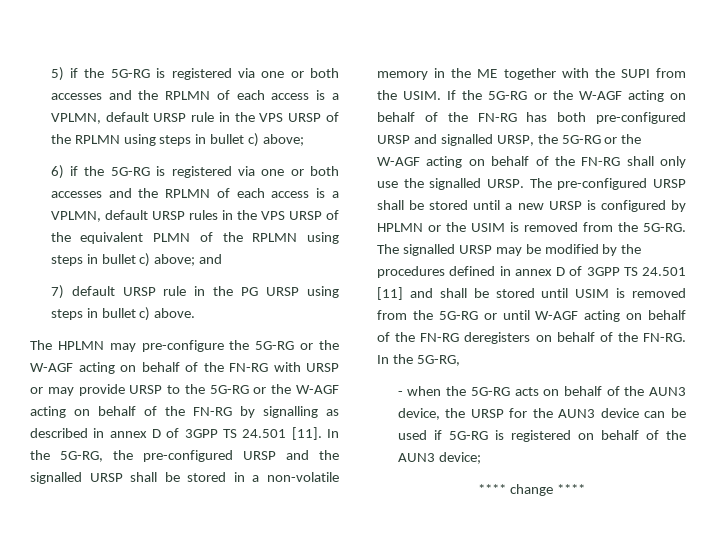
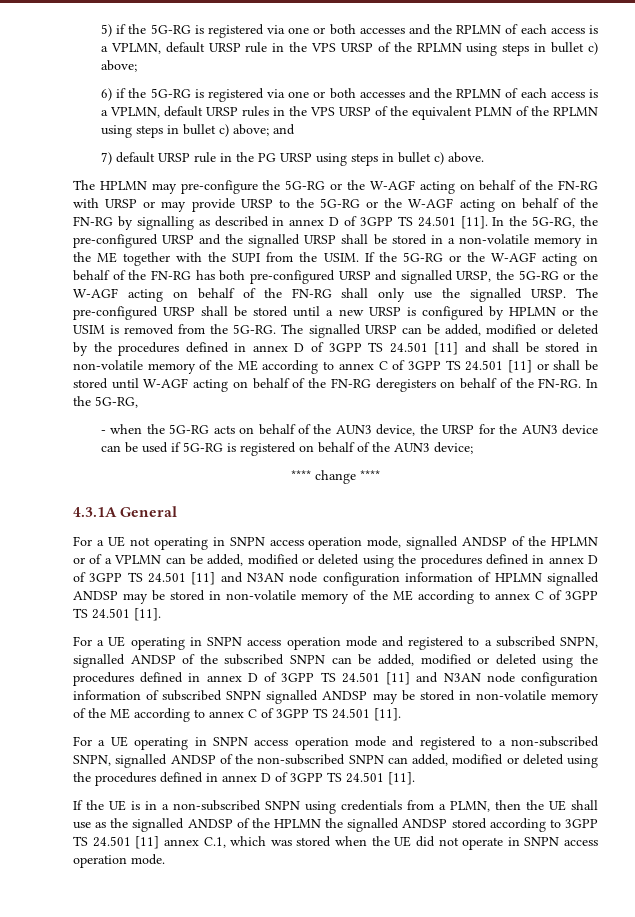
- The signalled URSP may be modified by the procedures defined in annex D of 3GPP TS 24.501 [11] and shall be stored until USIM is removed from the 5G-RG or until W-AGF acting on behalf of the FN-RG deregisters on behalf of the FN-RG.
+ The signalled URSP can be added, modified or deleted by the procedures defined in annex D of 3GPP TS 24.501 [11] and shall be stored in non-volatile memory of the ME according to annex C of 3GPP TS 24.501 [11] or shall be stored until W-AGF acting on behalf of the FN-RG deregisters on behalf of the FN-RG.
+ 4.3.1A General
+ For a UE not operating in SNPN access operation mode, signalled ANDSP of the HPLMN or of a VPLMN can be added, modified or deleted using the procedures defined in annex D of 3GPP TS 24.501 [11] and N3AN node configuration information of HPLMN signalled ANDSP may be stored in non-volatile memory of the ME according to annex C of 3GPP TS 24.501 [11].
+ For a UE operating in SNPN access operation mode and registered to a subscribed SNPN, signalled ANDSP of the subscribed SNPN can be added, modified or deleted using the procedures defined in annex D of 3GPP TS 24.501 [11] and N3AN node configuration information of subscribed SNPN signalled ANDSP may be stored in non-volatile memory of the ME according to annex C of 3GPP TS 24.501 [11].
+ For a UE operating in SNPN access operation mode and registered to a non-subscribed SNPN, signalled ANDSP of the non-subscribed SNPN can added, modified or deleted using the procedures defined in annex D of 3GPP TS 24.501 [11].
+ If the UE is in a non-subscribed SNPN using credentials from a PLMN, then the UE shall use as the signalled ANDSP of the HPLMN the signalled ANDSP stored according to 3GPP TS 24.501 [11] annex C.1, which was stored when the UE did not operate in SNPN access operation mode.

